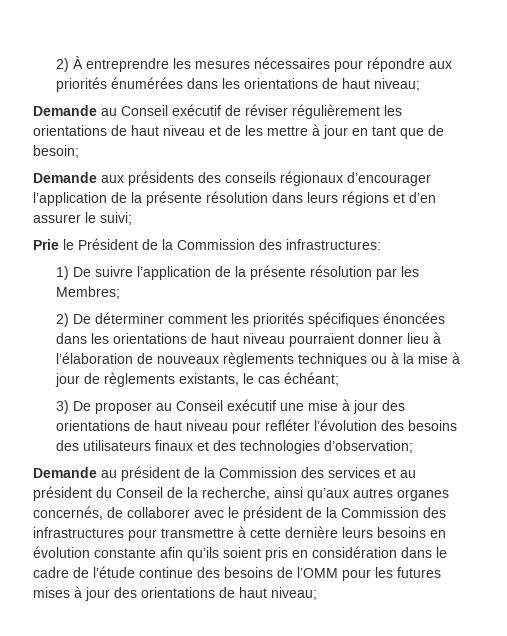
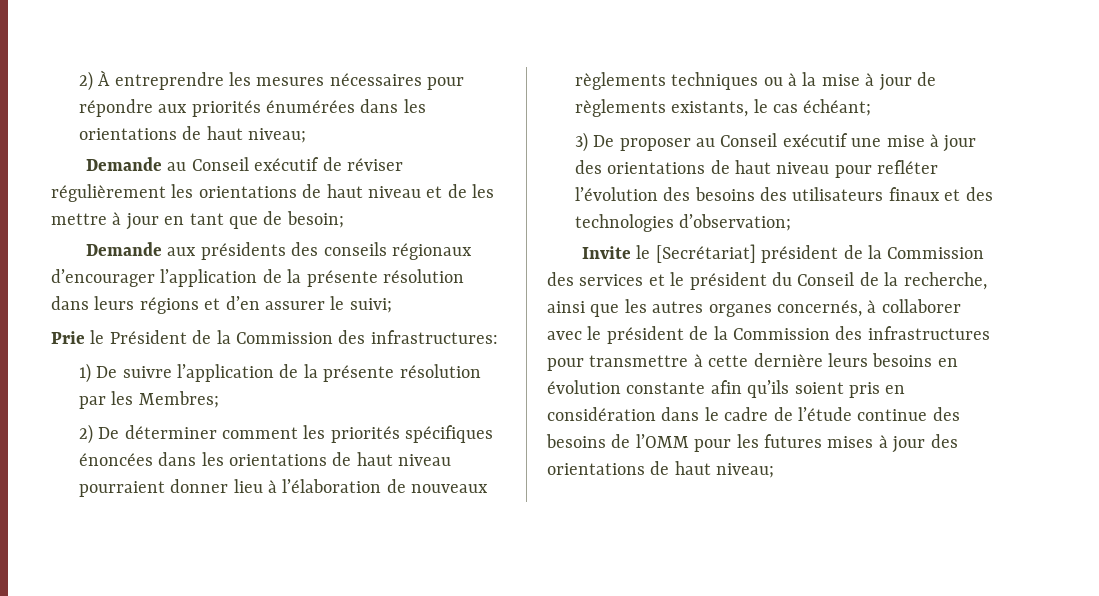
- Demande au président de la Commission des services et au président du Conseil de la recherche, ainsi qu’aux autres organes concernés, de collaborer avec le président de la Commission des infrastructures pour transmettre à cette dernière leurs besoins en évolution constante afin qu’ils soient pris en considération dans le cadre de l’étude continue des besoins de l’OMM pour les futures mises à jour des orientations de haut niveau;
+ Invite le [Secrétariat] président de la Commission des services et le président du Conseil de la recherche, ainsi que les autres organes concernés, à collaborer avec le président de la Commission des infrastructures pour transmettre à cette dernière leurs besoins en évolution constante afin qu’ils soient pris en considération dans le cadre de l’étude continue des besoins de l’OMM pour les futures mises à jour des orientations de haut niveau;

